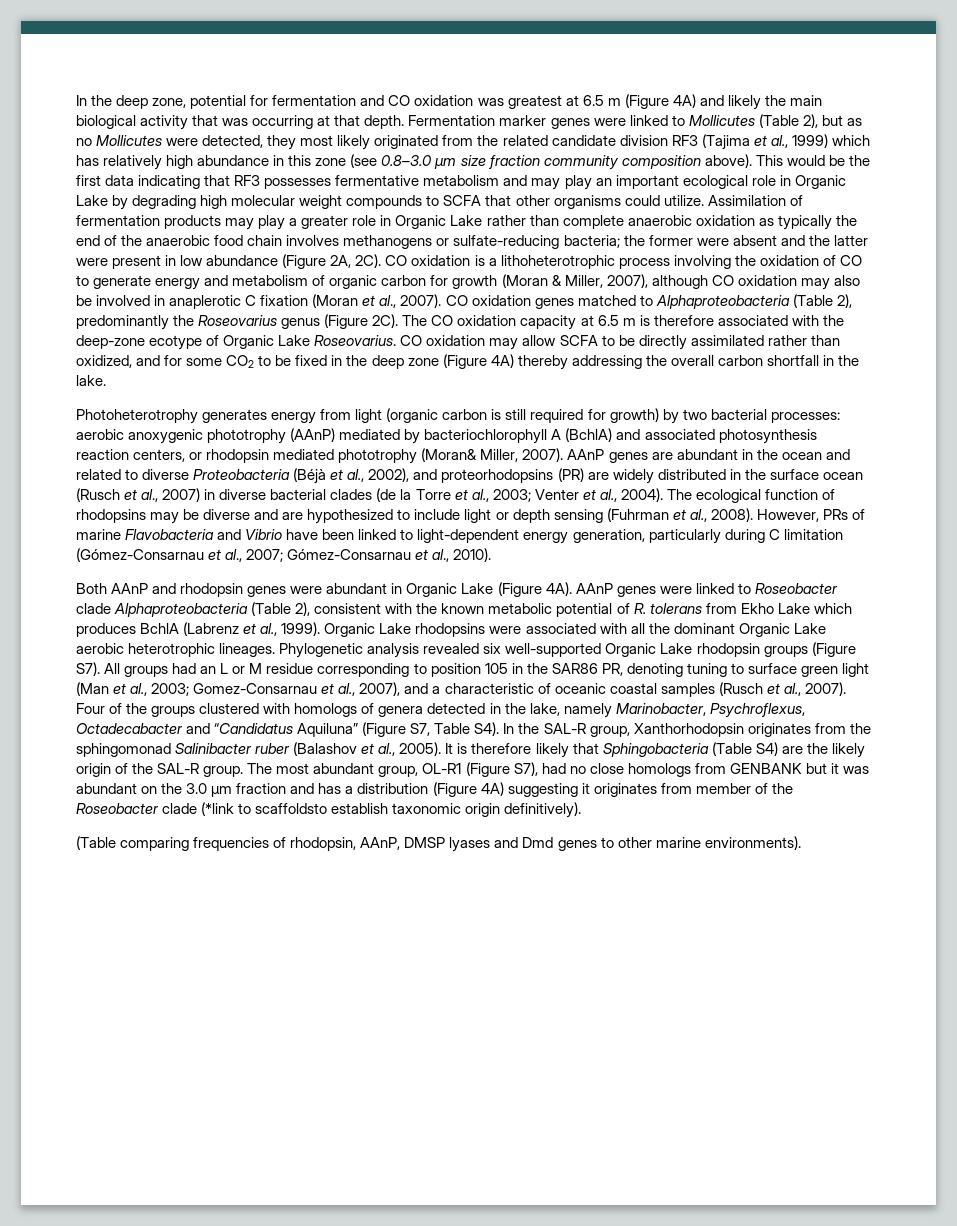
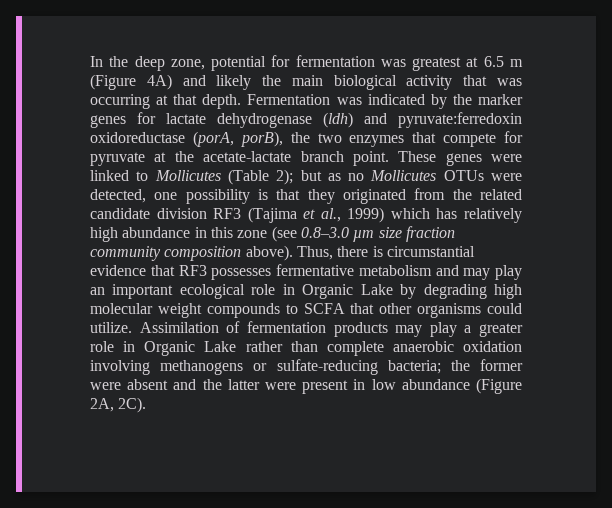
- In the deep zone, potential for fermentation and CO oxidation was greatest at 6.5 m (Figure 4A) and likely the main biological activity that was occurring at that depth.
+ In the deep zone, potential for fermentation was greatest at 6.5 m (Figure 4A) and likely the main biological activity that was occurring at that depth.
- Fermentation marker genes were linked to Mollicutes (Table 2), but as no Mollicutes were detected, they most likely originated from the related candidate division RF3 (Tajima et al., 1999) which has relatively high abundance in this zone (see 0.8–3.0 µm size fraction community composition above).
+ Fermentation was indicated by the marker genes for lactate dehydrogenase (ldh) and pyruvate:ferredoxin oxidoreductase (porA, porB), the two enzymes that compete for pyruvate at the acetate-lactate branch point. These genes were linked to Mollicutes (Table 2); but as no Mollicutes OTUs were detected, one possibility is that they originated from the related candidate division RF3 (Tajima et al., 1999) which has relatively high abundance in this zone (see 0.8–3.0 µm size fraction community composition above).
- This would be the first data indicating that RF3 possesses fermentative metabolism and may play an important ecological role in Organic Lake by degrading high molecular weight compounds to SCFA that other organisms could utilize.
+ Thus, there is circumstantial evidence that RF3 possesses fermentative metabolism and may play an important ecological role in Organic Lake by degrading high molecular weight compounds to SCFA that other organisms could utilize.
- Assimilation of fermentation products may play a greater role in Organic Lake rather than complete anaerobic oxidation as typically the end of the anaerobic food chain involves methanogens or sulfate-reducing bacteria; the former were absent and the latter were present in low abundance (Figure 2A, 2C). CO oxidation is a lithoheterotrophic process involving the oxidation of CO to generate energy and metabolism of organic carbon for growth (Moran & Miller, 2007), although CO oxidation may also be involved in anaplerotic C fixation (Moran et al., 2007). CO oxidation genes matched to Alphaproteobacteria (Table 2), predominantly the Roseovarius genus (Figure 2C). The CO oxidation capacity at 6.5 m is therefore associated with the deep-zone ecotype of Organic Lake Roseovarius. CO oxidation may allow SCFA to be directly assimilated rather than oxidized, and for some CO2 to be fixed in the deep zone (Figure 4A) thereby addressing the overall carbon shortfall in the lake.
- Photoheterotrophy generates energy from light (organic carbon is still required for growth) by two bacterial processes: aerobic anoxygenic phototrophy (AAnP) mediated by bacteriochlorophyll A (BchlA) and associated photosynthesis reaction centers, or rhodopsin mediated phototrophy (Moran& Miller, 2007). AAnP genes are abundant in the ocean and related to diverse Proteobacteria (Béjà et al., 2002), and proteorhodopsins (PR) are widely distributed in the surface ocean (Rusch et al., 2007) in diverse bacterial clades (de la Torre et al., 2003; Venter et al., 2004). The ecological function of rhodopsins may be diverse and are hypothesized to include light or depth sensing (Fuhrman et al., 2008). However, PRs of marine Flavobacteria and Vibrio have been linked to light-dependent energy generation, particularly during C limitation (Gómez-Consarnau et al., 2007; Gómez-Consarnau et al., 2010).
- Both AAnP and rhodopsin genes were abundant in Organic Lake (Figure 4A). AAnP genes were linked to Roseobacter clade Alphaproteobacteria (Table 2), consistent with the known metabolic potential of R. tolerans from Ekho Lake which produces BchlA (Labrenz et al., 1999). Organic Lake rhodopsins were associated with all the dominant Organic Lake aerobic heterotrophic lineages. Phylogenetic analysis revealed six well-supported Organic Lake rhodopsin groups (Figure S7). All groups had an L or M residue corresponding to position 105 in the SAR86 PR, denoting tuning to surface green light (Man et al., 2003; Gomez-Consarnau et al., 2007), and a characteristic of oceanic coastal samples (Rusch et al., 2007). Four of the groups clustered with homologs of genera detected in the lake, namely Marinobacter, Psychroflexus, Octadecabacter and “Candidatus Aquiluna” (Figure S7, Table S4). In the SAL-R group, Xanthorhodopsin originates from the sphingomonad Salinibacter ruber (Balashov et al., 2005). It is therefore likely that Sphingobacteria (Table S4) are the likely origin of the SAL-R group. The most abundant group, OL-R1 (Figure S7), had no close homologs from GENBANK but it was abundant on the 3.0 µm fraction and has a distribution (Figure 4A) suggesting it originates from member of the Roseobacter clade (*link to scaffoldsto establish taxonomic origin definitively).
- (Table comparing frequencies of rhodopsin, AAnP, DMSP lyases and Dmd genes to other marine environments).
+ Assimilation of fermentation products may play a greater role in Organic Lake rather than complete anaerobic oxidation involving methanogens or sulfate-reducing bacteria; the former were absent and the latter were present in low abundance (Figure 2A, 2C).

